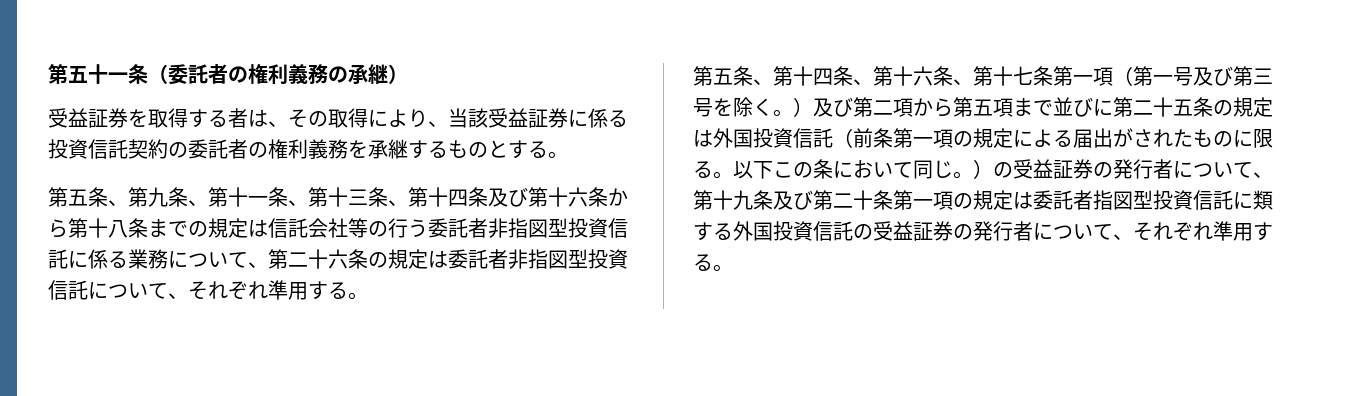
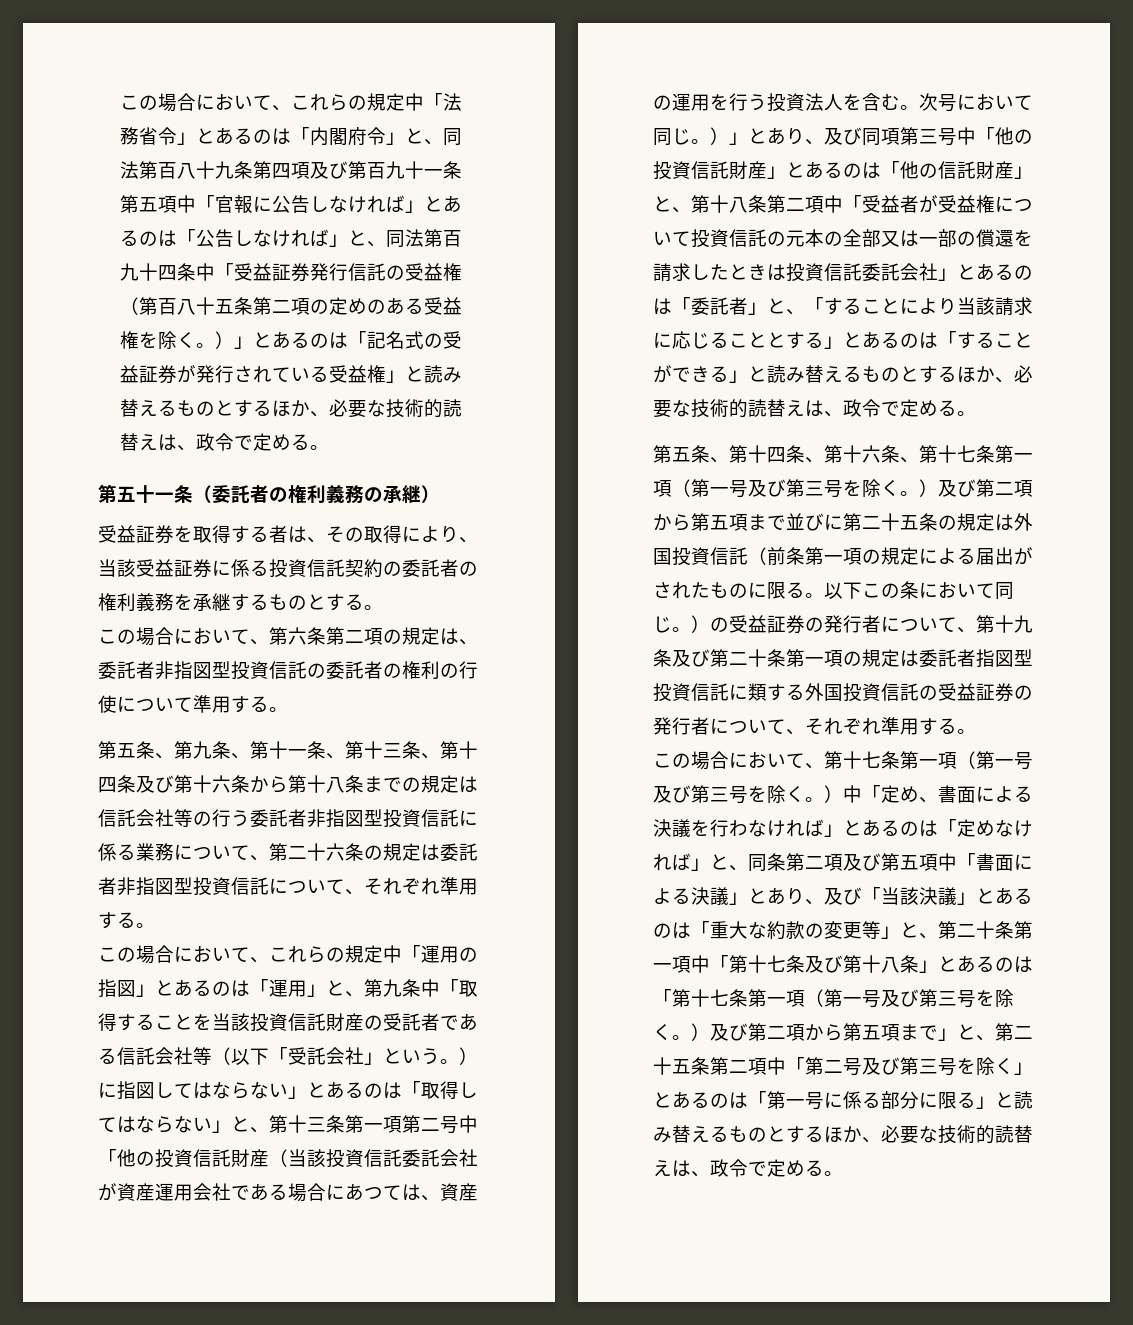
+ この場合において、これらの規定中「法務省令」とあるのは「内閣府令」と、同法第百八十九条第四項及び第百九十一条第五項中「官報に公告しなければ」とあるのは「公告しなければ」と、同法第百九十四条中「受益証券発行信託の受益権（第百八十五条第二項の定めのある受益権を除く。）」とあるのは「記名式の受益証券が発行されている受益権」と読み替えるものとするほか、必要な技術的読替えは、政令で定める。
+ この場合において、第六条第二項の規定は、委託者非指図型投資信託の委託者の権利の行使について準用する。
+ この場合において、これらの規定中「運用の指図」とあるのは「運用」と、第九条中「取得することを当該投資信託財産の受託者である信託会社等（以下「受託会社」という。）に指図してはならない」とあるのは「取得してはならない」と、第十三条第一項第二号中「他の投資信託財産（当該投資信託委託会社が資産運用会社である場合にあつては、資産の運用を行う投資法人を含む。次号において同じ。）」とあり、及び同項第三号中「他の投資信託財産」とあるのは「他の信託財産」と、第十八条第二項中「受益者が受益権について投資信託の元本の全部又は一部の償還を請求したときは投資信託委託会社」とあるのは「委託者」と、「することにより当該請求に応じることとする」とあるのは「することができる」と読み替えるものとするほか、必要な技術的読替えは、政令で定める。
+ この場合において、第十七条第一項（第一号及び第三号を除く。）中「定め、書面による決議を行わなければ」とあるのは「定めなければ」と、同条第二項及び第五項中「書面による決議」とあり、及び「当該決議」とあるのは「重大な約款の変更等」と、第二十条第一項中「第十七条及び第十八条」とあるのは「第十七条第一項（第一号及び第三号を除く。）及び第二項から第五項まで」と、第二十五条第二項中「第二号及び第三号を除く」とあるのは「第一号に係る部分に限る」と読み替えるものとするほか、必要な技術的読替えは、政令で定める。

